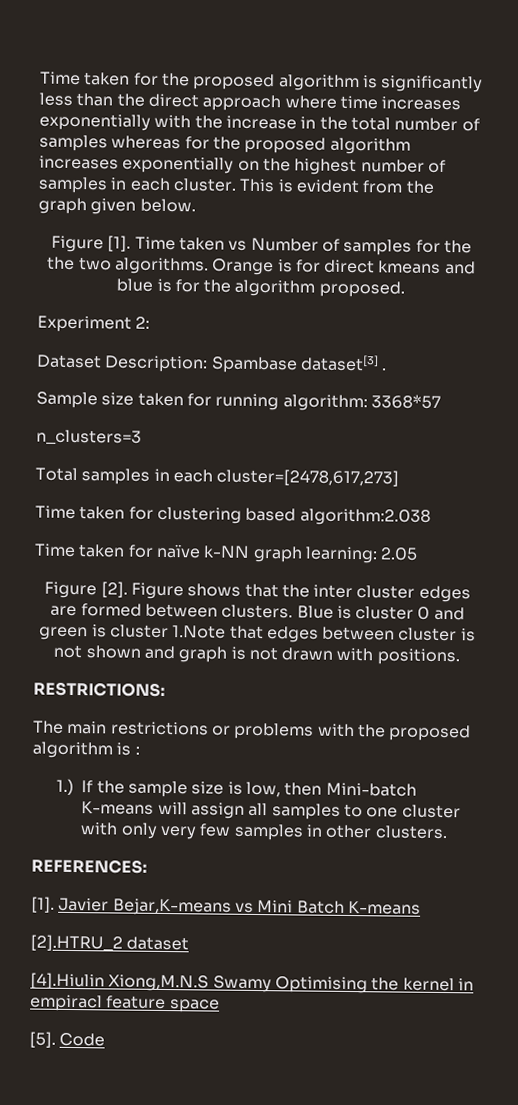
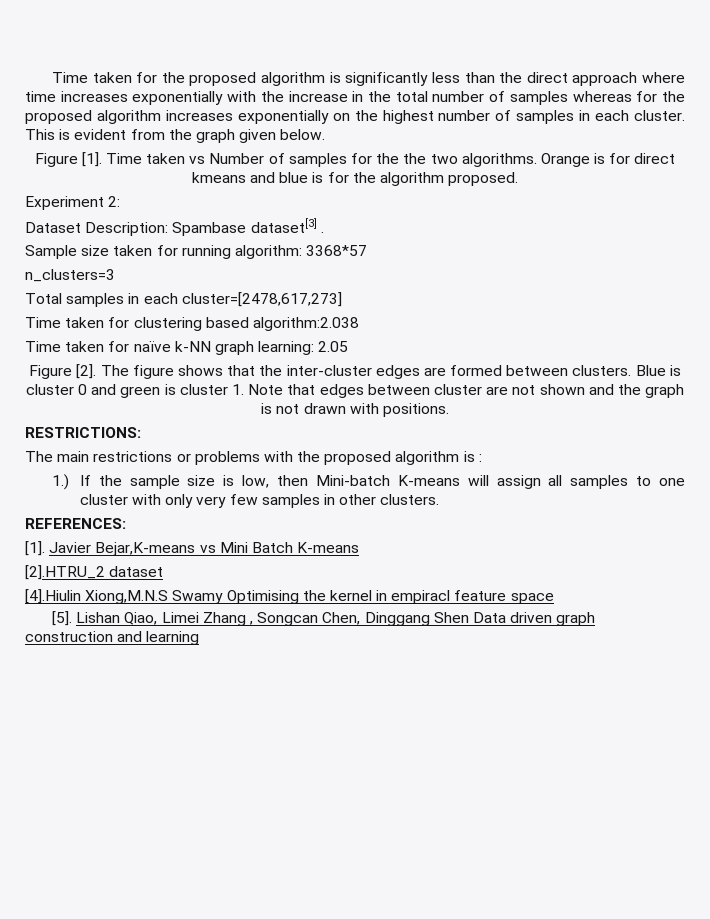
- Figure shows that the inter cluster edges are formed between clusters.
+ The figure shows that the inter-cluster edges are formed between clusters.
- Blue is cluster 0 and green is cluster 1.Note that edges between cluster is not shown and graph is not drawn with positions.
+ Blue is cluster 0 and green is cluster 1. Note that edges between cluster are not shown and the graph is not drawn with positions.
- Code
+ Lishan Qiao, Limei Zhang , Songcan Chen, Dinggang Shen Data driven graph construction and learning

